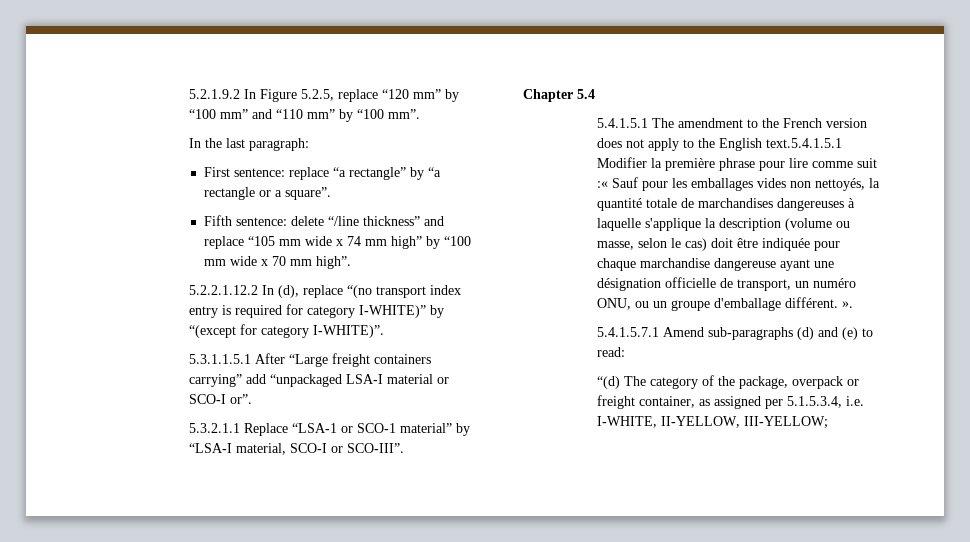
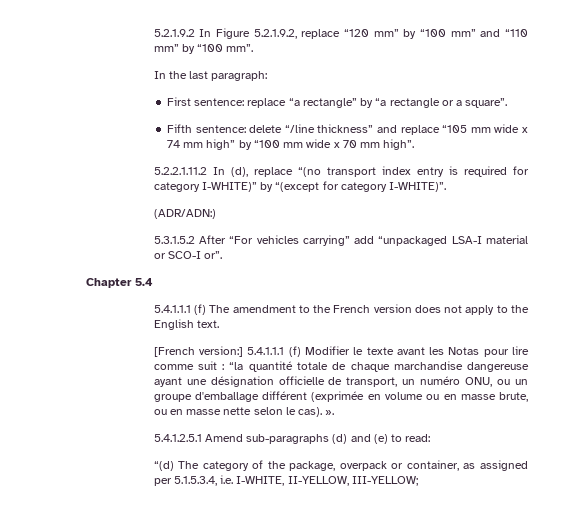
- 5.2.1.9.2 In Figure 5.2.5, replace “120 mm” by “100 mm” and “110 mm” by “100 mm”.
+ 5.2.1.9.2 In Figure 5.2.1.9.2, replace “120 mm” by “100 mm” and “110 mm” by “100 mm”.
- 5.2.2.1.12.2 In (d), replace “(no transport index entry is required for category I-WHITE)” by “(except for category I-WHITE)”.
+ 5.2.2.1.11.2 In (d), replace “(no transport index entry is required for category I-WHITE)” by “(except for category I-WHITE)”.
- 5.3.1.1.5.1 After “Large freight containers carrying” add “unpackaged LSA-I material or SCO-I or”.
+ (ADR/ADN:)
+ 5.3.1.5.2 After “For vehicles carrying” add “unpackaged LSA-I material or SCO-I or”.
- 5.3.2.1.1 Replace “LSA-1 or SCO-1 material” by “LSA-I material, SCO-I or SCO-III”.
- 5.4.1.5.1 The amendment to the French version does not apply to the English text.5.4.1.5.1 Modifier la première phrase pour lire comme suit :« Sauf pour les emballages vides non nettoyés, la quantité totale de marchandises dangereuses à laquelle s'applique la description (volume ou masse, selon le cas) doit être indiquée pour chaque marchandise dangereuse ayant une désignation officielle de transport, un numéro ONU, ou un groupe d'emballage différent. ».
+ 5.4.1.1.1 (f) The amendment to the French version does not apply to the English text.
+ [French version:] 5.4.1.1.1 (f) Modifier le texte avant les Notas pour lire comme suit : “la quantité totale de chaque marchandise dangereuse ayant une désignation officielle de transport, un numéro ONU, ou un groupe d'emballage différent (exprimée en volume ou en masse brute, ou en masse nette selon le cas). ».
- 5.4.1.5.7.1 Amend sub-paragraphs (d) and (e) to read:
+ 5.4.1.2.5.1 Amend sub-paragraphs (d) and (e) to read:
- “(d) The category of the package, overpack or freight container, as assigned per 5.1.5.3.4, i.e. I-WHITE, II-YELLOW, III-YELLOW;
+ “(d) The category of the package, overpack or container, as assigned per 5.1.5.3.4, i.e. I-WHITE, II-YELLOW, III-YELLOW;

